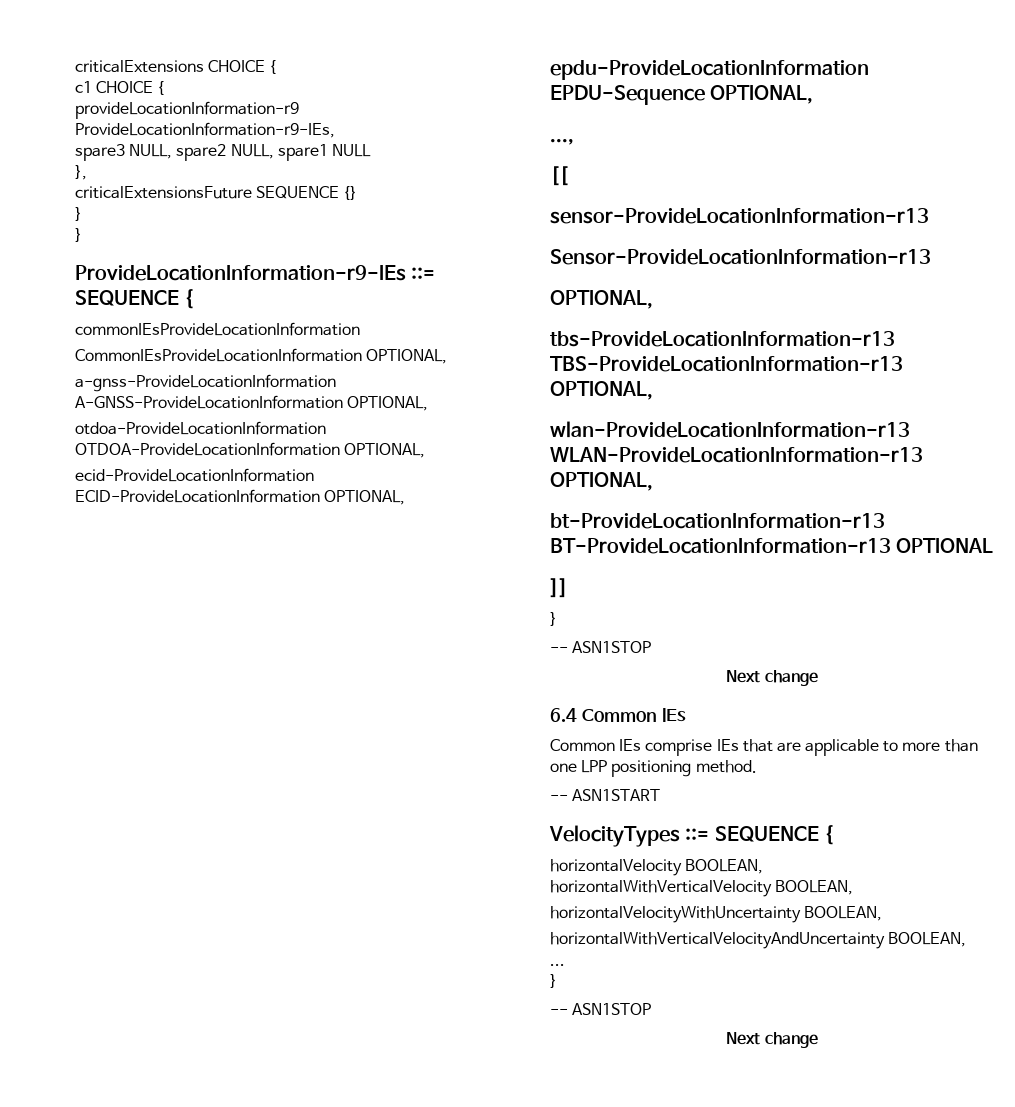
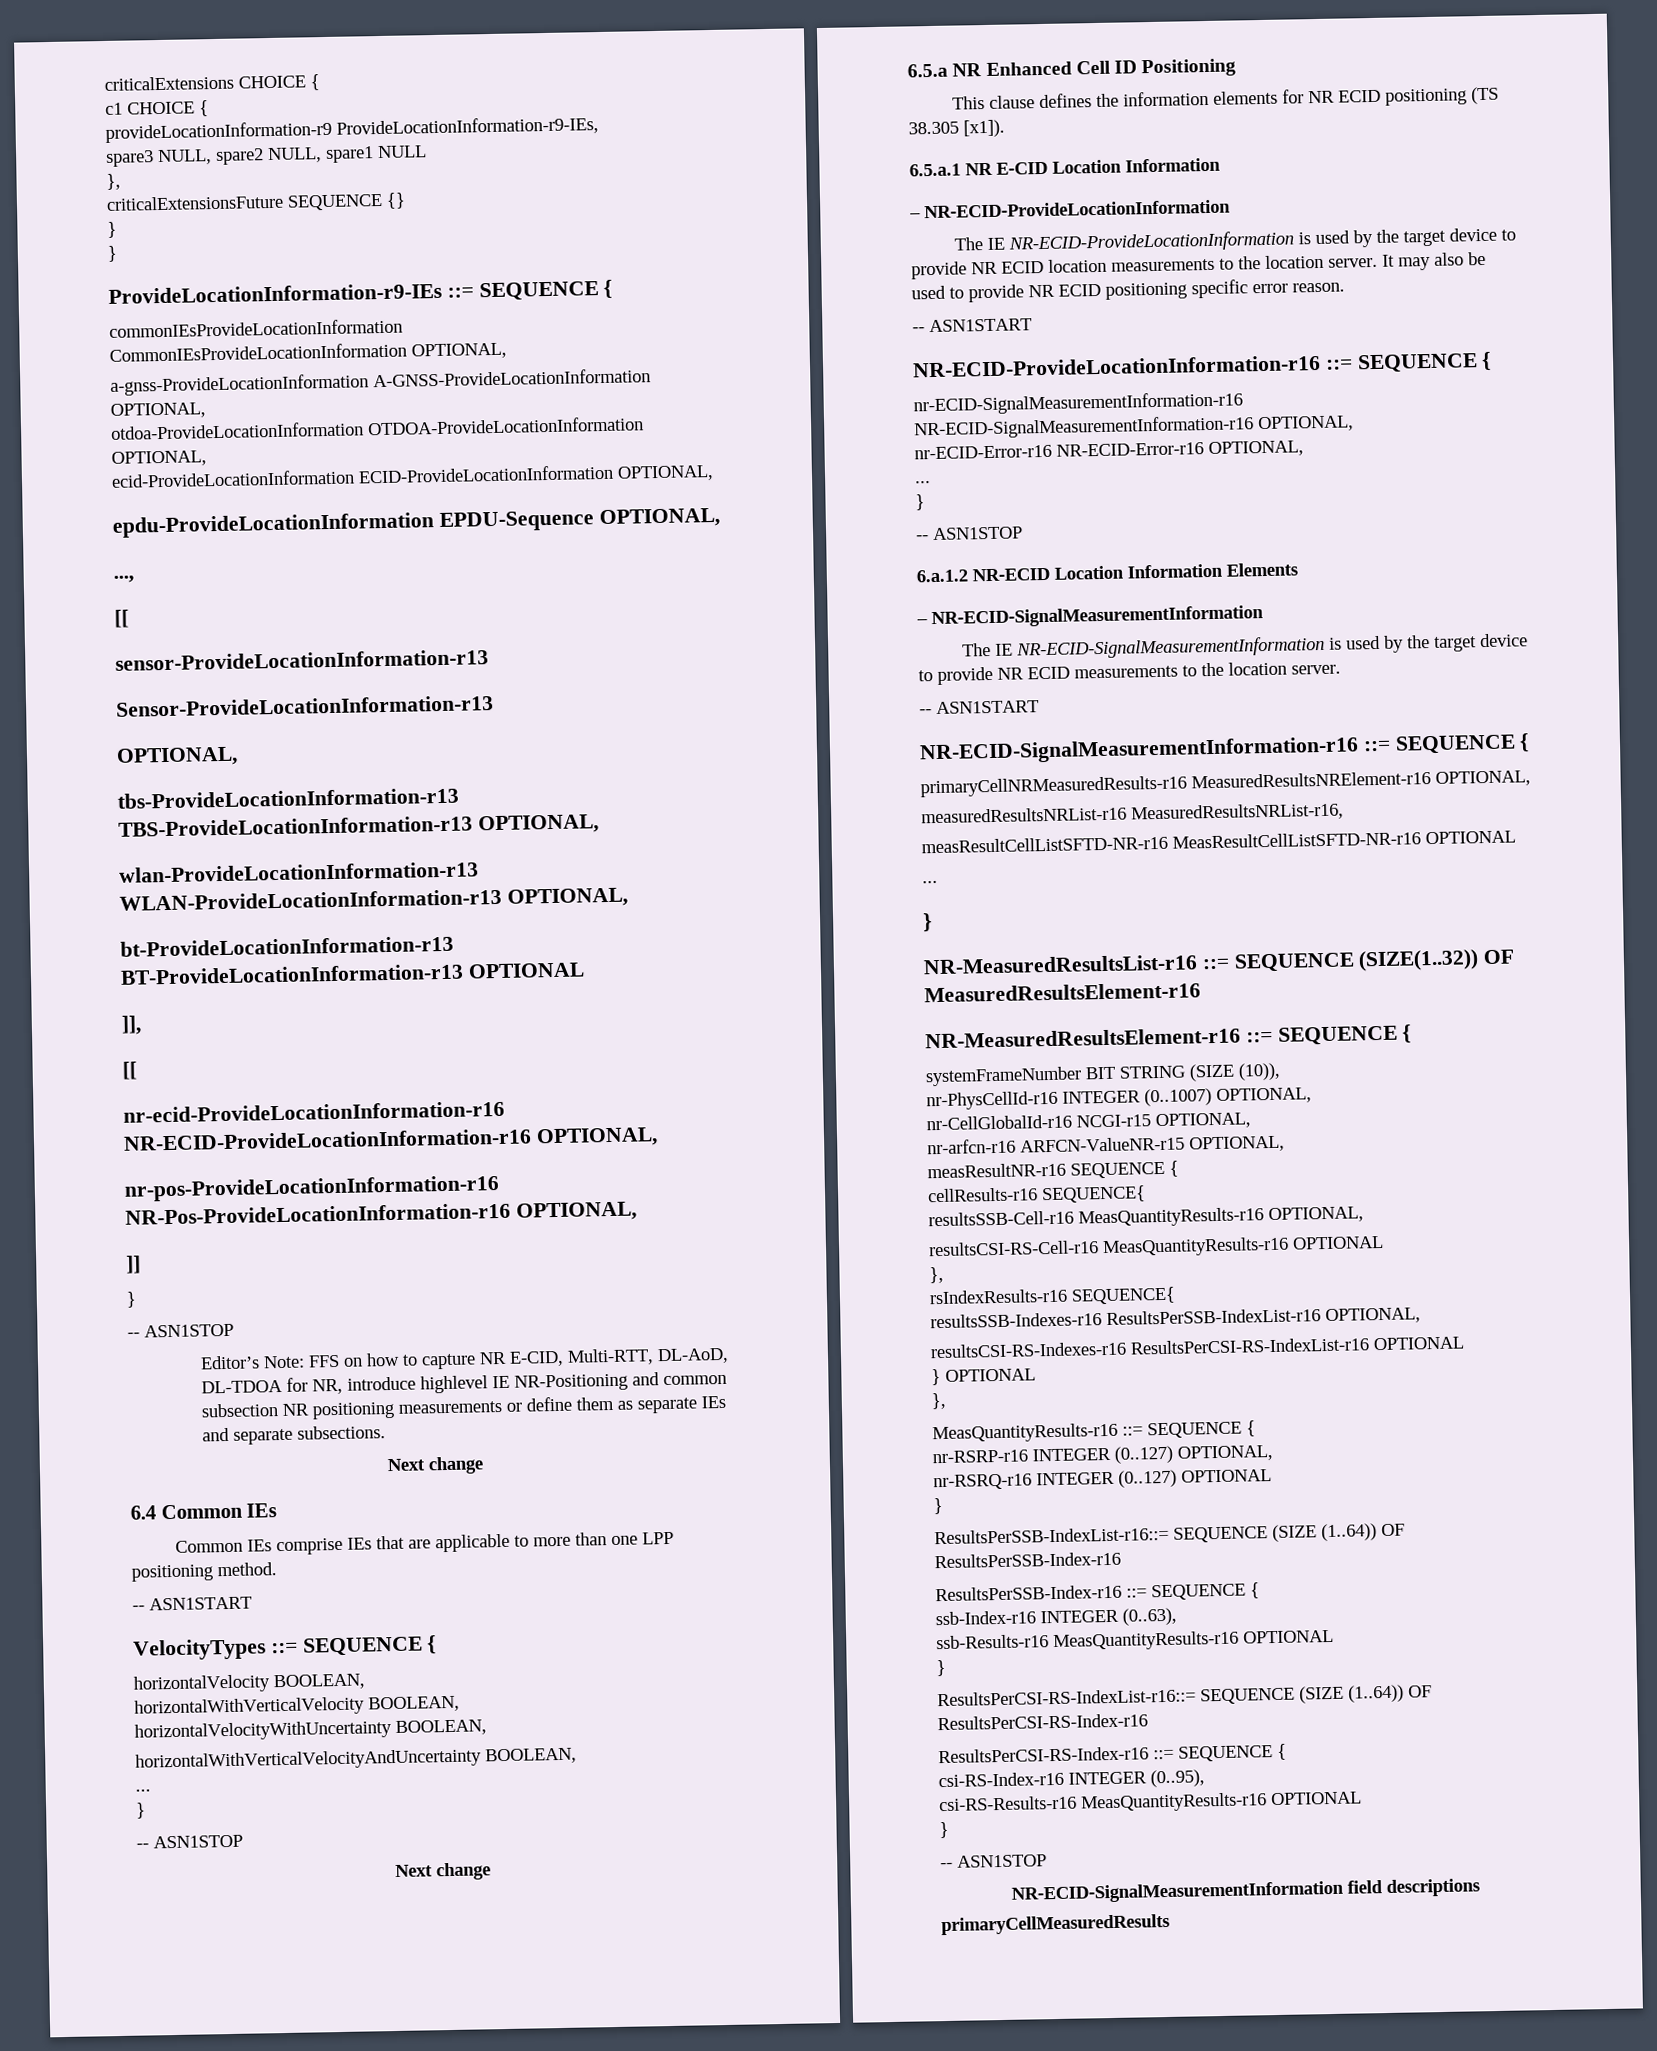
+ ]],
+ [[
+ nr-ecid-ProvideLocationInformation-r16 NR-ECID-ProvideLocationInformation-r16 OPTIONAL,
+ nr-pos-ProvideLocationInformation-r16 NR-Pos-ProvideLocationInformation-r16 OPTIONAL,
  ]]
  }
  -- ASN1STOP
+ Editor’s Note: FFS on how to capture NR E-CID, Multi-RTT, DL-AoD, DL-TDOA for NR, introduce highlevel IE NR-Positioning and common subsection NR positioning measurements or define them as separate IEs and separate subsections.
+ 6.5.a NR Enhanced Cell ID Positioning
+ This clause defines the information elements for NR ECID positioning (TS 38.305 [x1]).
+ 6.5.a.1 NR E-CID Location Information
+ – NR-ECID-ProvideLocationInformation
+ The IE NR-ECID-ProvideLocationInformation is used by the target device to provide NR ECID location measurements to the location server. It may also be used to provide NR ECID positioning specific error reason.
+ -- ASN1START
+ NR-ECID-ProvideLocationInformation-r16 ::= SEQUENCE {
+ nr-ECID-SignalMeasurementInformation-r16 NR-ECID-SignalMeasurementInformation-r16 OPTIONAL,
+ nr-ECID-Error-r16 NR-ECID-Error-r16 OPTIONAL,
+ ...
+ }
+ -- ASN1STOP
+ 6.a.1.2 NR-ECID Location Information Elements
+ – NR-ECID-SignalMeasurementInformation
+ The IE NR-ECID-SignalMeasurementInformation is used by the target device to provide NR ECID measurements to the location server.
+ -- ASN1START
+ NR-ECID-SignalMeasurementInformation-r16 ::= SEQUENCE {
+ primaryCellNRMeasuredResults-r16 MeasuredResultsNRElement-r16 OPTIONAL,
+ measuredResultsNRList-r16 MeasuredResultsNRList-r16,
+ measResultCellListSFTD-NR-r16 MeasResultCellListSFTD-NR-r16 OPTIONAL
+ ...
+ }
+ NR-MeasuredResultsList-r16 ::= SEQUENCE (SIZE(1..32)) OF MeasuredResultsElement-r16
+ NR-MeasuredResultsElement-r16 ::= SEQUENCE {
+ systemFrameNumber BIT STRING (SIZE (10)),
+ nr-PhysCellId-r16 INTEGER (0..1007) OPTIONAL,
+ nr-CellGlobalId-r16 NCGI-r15 OPTIONAL,
+ nr-arfcn-r16 ARFCN-ValueNR-r15 OPTIONAL,
+ measResultNR-r16 SEQUENCE {
+ cellResults-r16 SEQUENCE{
+ resultsSSB-Cell-r16 MeasQuantityResults-r16 OPTIONAL,
+ resultsCSI-RS-Cell-r16 MeasQuantityResults-r16 OPTIONAL
+ },
+ rsIndexResults-r16 SEQUENCE{
+ resultsSSB-Indexes-r16 ResultsPerSSB-IndexList-r16 OPTIONAL,
+ resultsCSI-RS-Indexes-r16 ResultsPerCSI-RS-IndexList-r16 OPTIONAL
+ } OPTIONAL
+ },
+ MeasQuantityResults-r16 ::= SEQUENCE {
+ nr-RSRP-r16 INTEGER (0..127) OPTIONAL,
+ nr-RSRQ-r16 INTEGER (0..127) OPTIONAL
+ }
+ ResultsPerSSB-IndexList-r16::= SEQUENCE (SIZE (1..64)) OF ResultsPerSSB-Index-r16
+ ResultsPerSSB-Index-r16 ::= SEQUENCE {
+ ssb-Index-r16 INTEGER (0..63),
+ ssb-Results-r16 MeasQuantityResults-r16 OPTIONAL
+ }
+ ResultsPerCSI-RS-IndexList-r16::= SEQUENCE (SIZE (1..64)) OF ResultsPerCSI-RS-Index-r16
+ ResultsPerCSI-RS-Index-r16 ::= SEQUENCE {
+ csi-RS-Index-r16 INTEGER (0..95),
+ csi-RS-Results-r16 MeasQuantityResults-r16 OPTIONAL
+ }
+ -- ASN1STOP
+ NR-ECID-SignalMeasurementInformation field descriptions
+ primaryCellMeasuredResults

